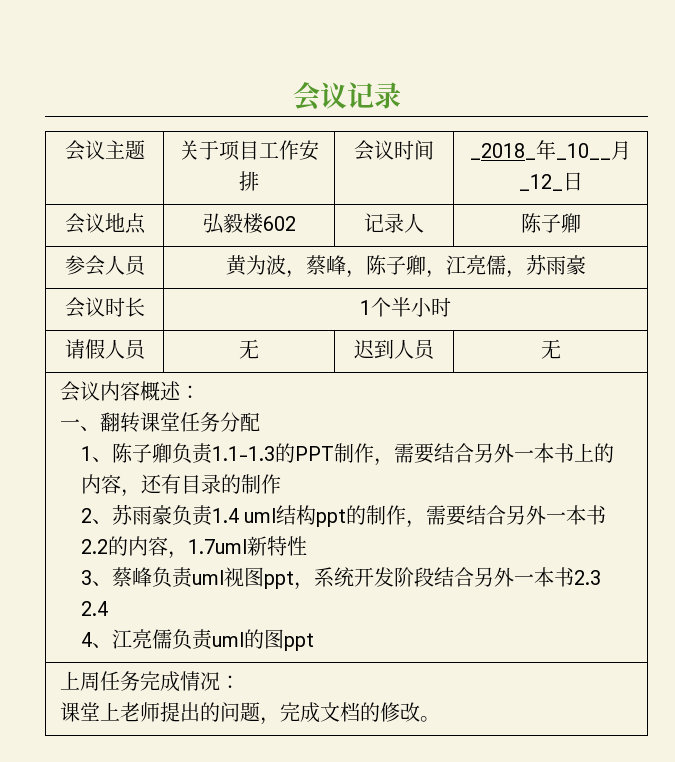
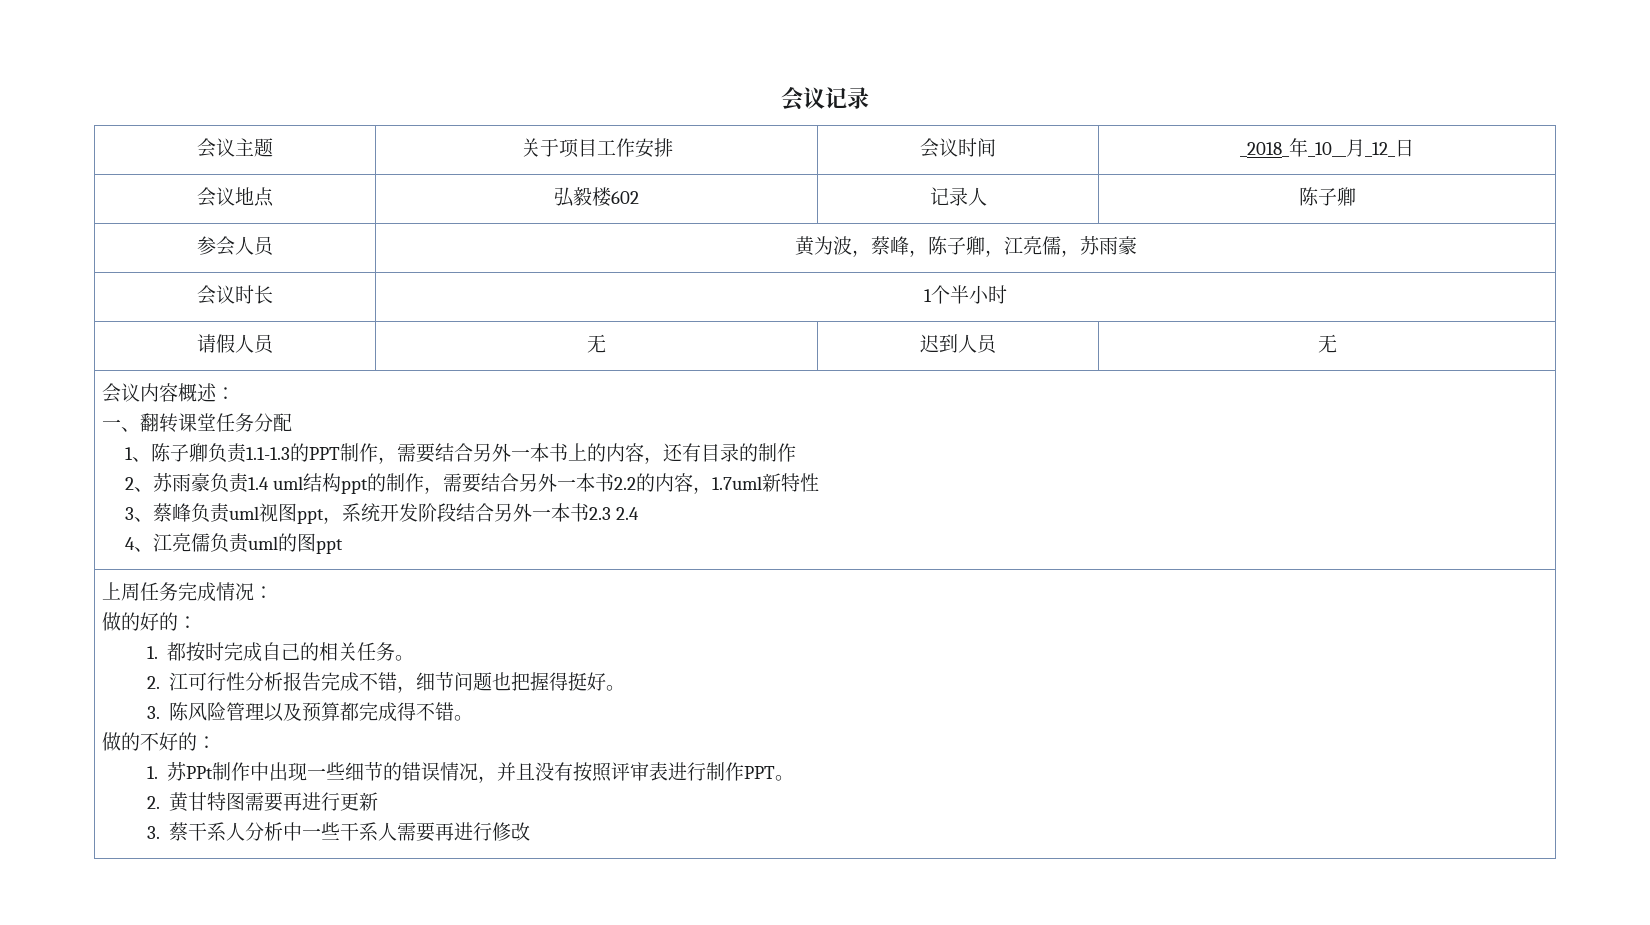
- 课堂上老师提出的问题，完成文档的修改。
+ 做的好的：
+ 1.都按时完成自己的相关任务。
+ 2.江可行性分析报告完成不错，细节问题也把握得挺好。
+ 3.陈风险管理以及预算都完成得不错。
+ 做的不好的：
+ 1.苏PPt制作中出现一些细节的错误情况，并且没有按照评审表进行制作PPT。
+ 2.黄甘特图需要再进行更新
+ 3.蔡干系人分析中一些干系人需要再进行修改

